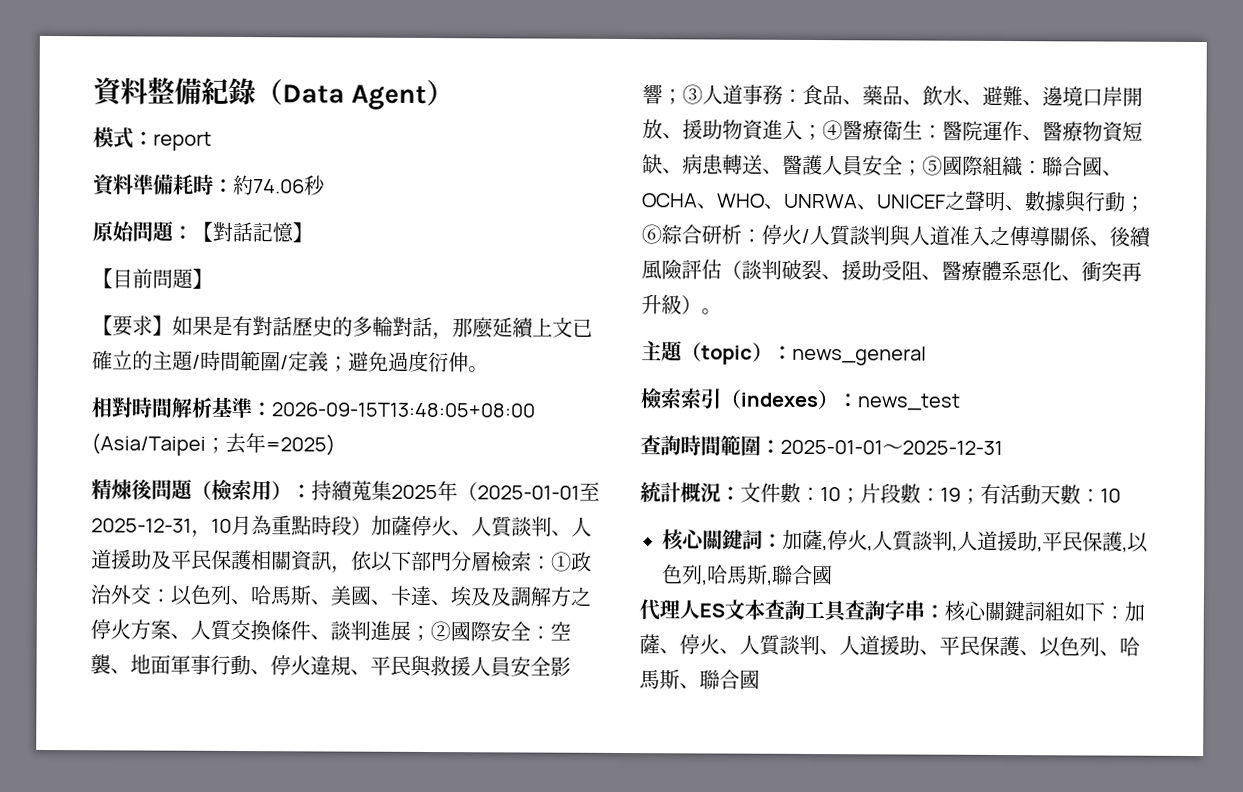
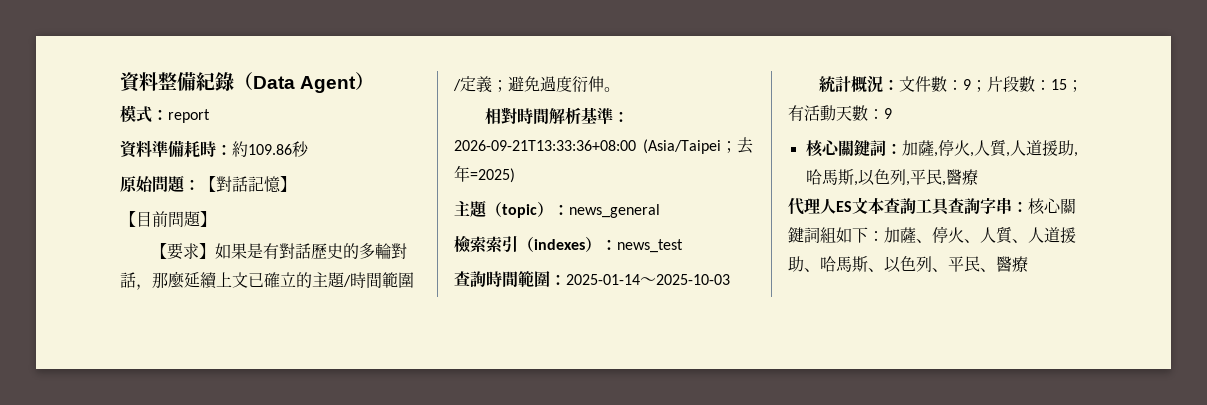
- 資料準備耗時：約74.06秒
+ 資料準備耗時：約109.86秒
- 相對時間解析基準：2026-09-15T13:48:05+08:00 (Asia/Taipei；去年=2025)
+ 相對時間解析基準：2026-09-21T13:33:36+08:00 (Asia/Taipei；去年=2025)
- 精煉後問題（檢索用）：持續蒐集2025年（2025-01-01至2025-12-31，10月為重點時段）加薩停火、人質談判、人道援助及平民保護相關資訊，依以下部門分層檢索：①政治外交：以色列、哈馬斯、美國、卡達、埃及及調解方之停火方案、人質交換條件、談判進展；②國際安全：空襲、地面軍事行動、停火違規、平民與救援人員安全影響；③人道事務：食品、藥品、飲水、避難、邊境口岸開放、援助物資進入；④醫療衛生：醫院運作、醫療物資短缺、病患轉送、醫護人員安全；⑤國際組織：聯合國、OCHA、WHO、UNRWA、UNICEF之聲明、數據與行動；⑥綜合研析：停火/人質談判與人道准入之傳導關係、後續風險評估（談判破裂、援助受阻、醫療體系惡化、衝突再升級）。
- 查詢時間範圍：2025-01-01～2025-12-31
+ 查詢時間範圍：2025-01-14～2025-10-03
- 統計概況：文件數：10；片段數：19；有活動天數：10
+ 統計概況：文件數：9；片段數：15；有活動天數：9
- 核心關鍵詞：加薩,停火,人質談判,人道援助,平民保護,以色列,哈馬斯,聯合國
+ 核心關鍵詞：加薩,停火,人質,人道援助,哈馬斯,以色列,平民,醫療
- 代理人ES文本查詢工具查詢字串：核心關鍵詞組如下：加薩、停火、人質談判、人道援助、平民保護、以色列、哈馬斯、聯合國
+ 代理人ES文本查詢工具查詢字串：核心關鍵詞組如下：加薩、停火、人質、人道援助、哈馬斯、以色列、平民、醫療

